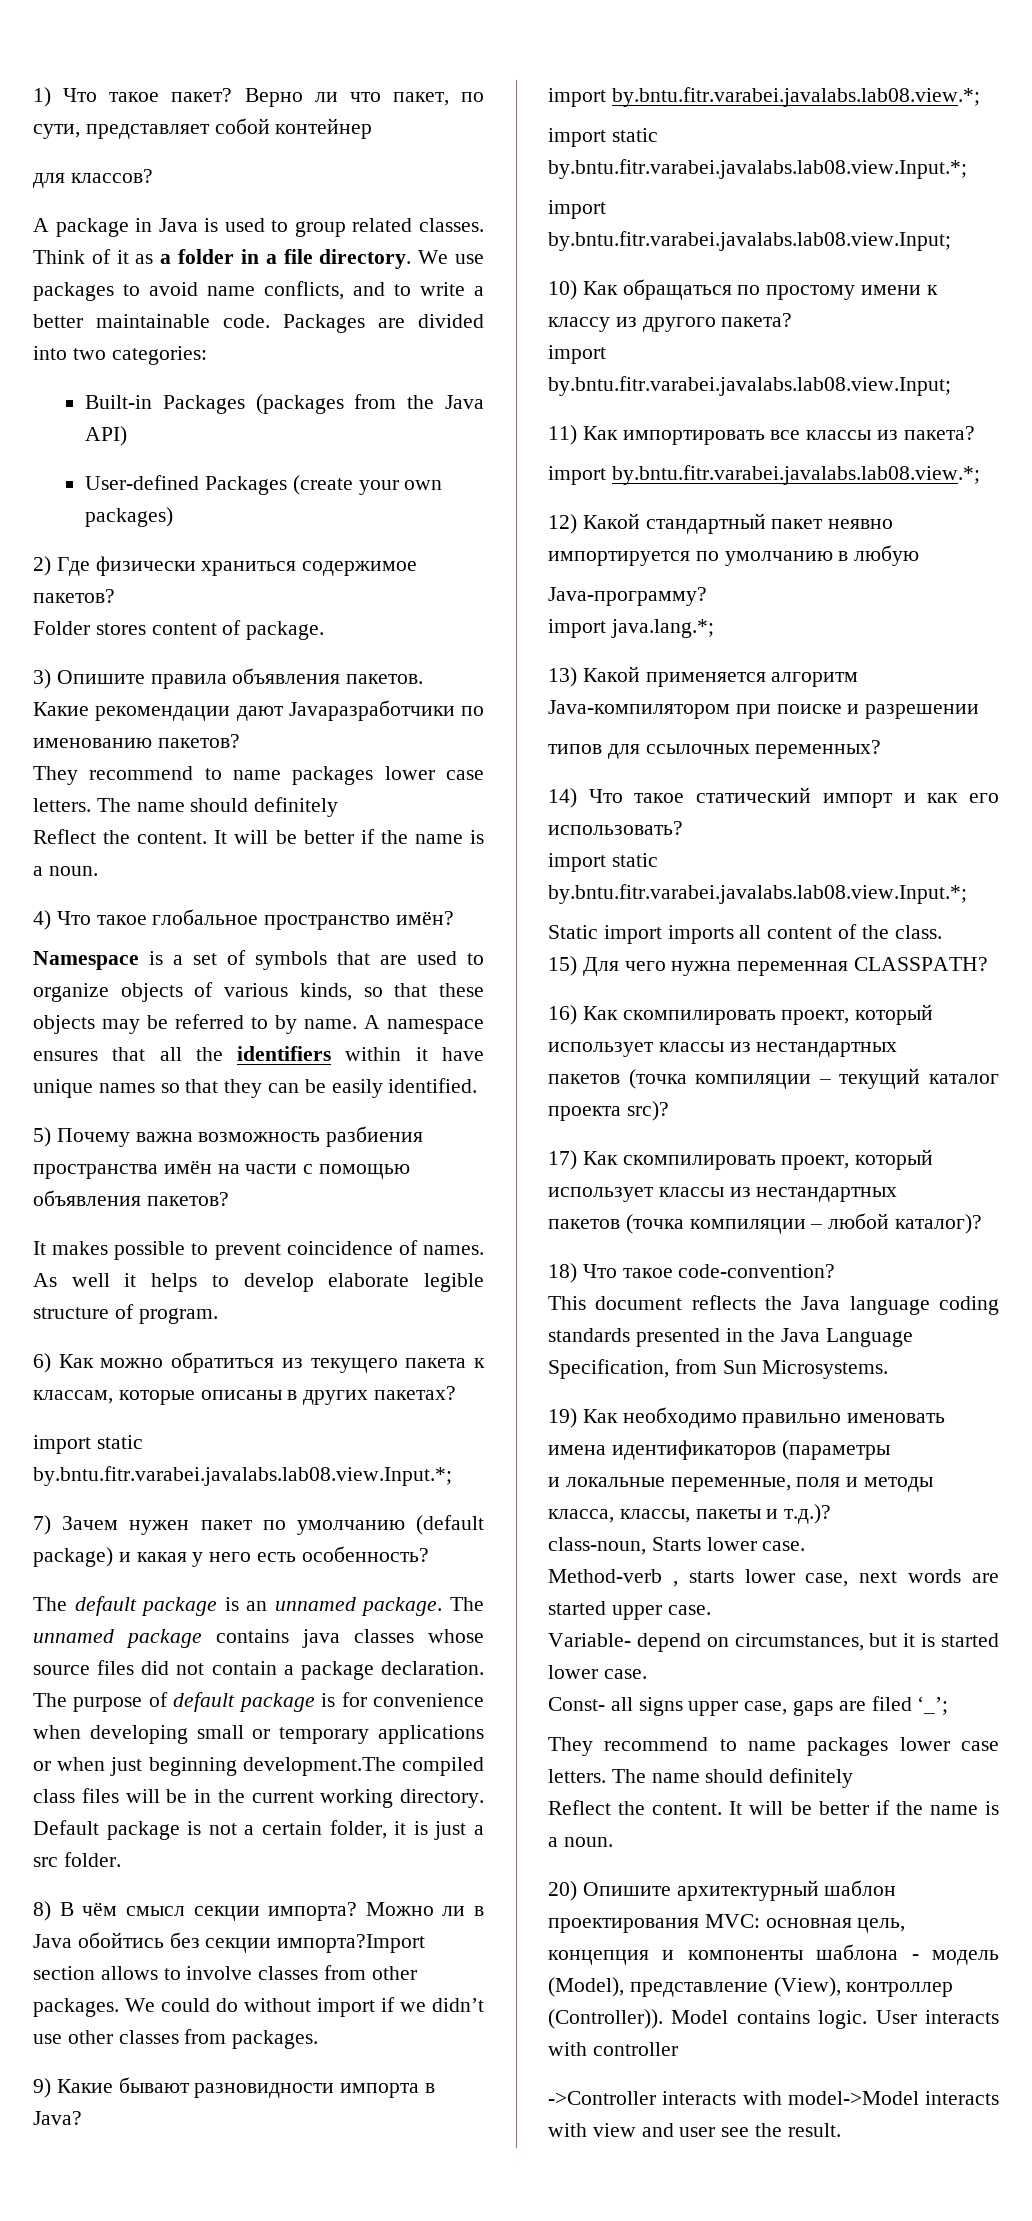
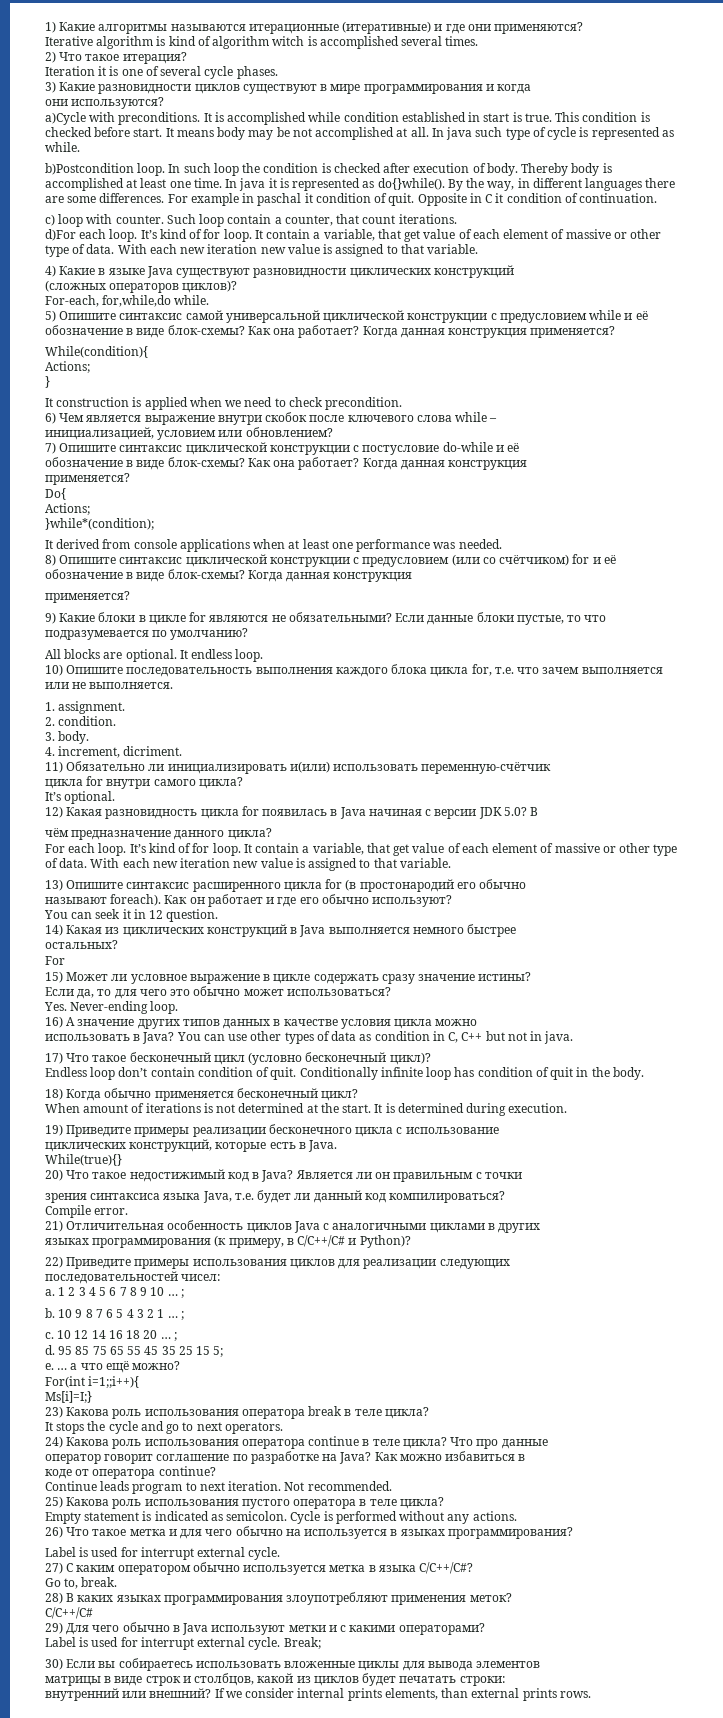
- 1) Что такое пакет? Верно ли что пакет, по сути, представляет собой контейнер
- для классов?
- A package in Java is used to group related classes. Think of it as a folder in a file directory. We use packages to avoid name conflicts, and to write a better maintainable code. Packages are divided into two categories:
- Built-in Packages (packages from the Java API)
- User-defined Packages (create your own packages)
- 2) Где физически храниться содержимое пакетов?
- Folder stores content of package.
- 3) Опишите правила объявления пакетов. Какие рекомендации дают Javaразработчики по именованию пакетов?
- They recommend to name packages lower case letters. The name should definitely
- Reflect the content. It will be better if the name is a noun.
- 4) Что такое глобальное пространство имён?
- Namespace is a set of symbols that are used to organize objects of various kinds, so that these objects may be referred to by name. A namespace ensures that all the identifiers within it have unique names so that they can be easily identified.
- 5) Почему важна возможность разбиения пространства имён на части с помощью объявления пакетов?
- It makes possible to prevent coincidence of names. As well it helps to develop elaborate legible structure of program.
- 6) Как можно обратиться из текущего пакета к классам, которые описаны в других пакетах?
- import static by.bntu.fitr.varabei.javalabs.lab08.view.Input.*;
- 7) Зачем нужен пакет по умолчанию (default package) и какая у него есть особенность?
- The default package is an unnamed package. The unnamed package contains java classes whose source files did not contain a package declaration. The purpose of default package is for convenience when developing small or temporary applications or when just beginning development.The compiled class files will be in the current working directory. Default package is not a certain folder, it is just a src folder.
- 8) В чём смысл секции импорта? Можно ли в Java обойтись без секции импорта?Import section allows to involve classes from other packages. We could do without import if we didn’t use other classes from packages.
- 9) Какие бывают разновидности импорта в Java?
- import by.bntu.fitr.varabei.javalabs.lab08.view.*;
- import static by.bntu.fitr.varabei.javalabs.lab08.view.Input.*;
- import by.bntu.fitr.varabei.javalabs.lab08.view.Input;
- 10) Как обращаться по простому имени к классу из другого пакета?
- import by.bntu.fitr.varabei.javalabs.lab08.view.Input;
- 11) Как импортировать все классы из пакета?
- import by.bntu.fitr.varabei.javalabs.lab08.view.*;
- 12) Какой стандартный пакет неявно импортируется по умолчанию в любую
- Java-программу?
- import java.lang.*;
- 13) Какой применяется алгоритм Java-компилятором при поиске и разрешении
- типов для ссылочных переменных?
- 14) Что такое статический импорт и как его использовать?
- import static by.bntu.fitr.varabei.javalabs.lab08.view.Input.*;
- Static import imports all content of the class.
- 15) Для чего нужна переменная CLASSPATH?
- 16) Как скомпилировать проект, который использует классы из нестандартных
- пакетов (точка компиляции – текущий каталог проекта src)?
- 17) Как скомпилировать проект, который использует классы из нестандартных
- пакетов (точка компиляции – любой каталог)?
- 18) Что такое code-convention?
- This document reflects the Java language coding standards presented in the Java Language Specification, from Sun Microsystems.
- 19) Как необходимо правильно именовать имена идентификаторов (параметры
- и локальные переменные, поля и методы класса, классы, пакеты и т.д.)?
- class-noun, Starts lower case.
- Method-verb , starts lower case, next words are started upper case.
- Variable- depend on circumstances, but it is started lower case.
- Const- all signs upper case, gaps are filed ‘_’;
- They recommend to name packages lower case letters. The name should definitely
- Reflect the content. It will be better if the name is a noun.
- 20) Опишите архитектурный шаблон проектирования MVC: основная цель, концепция и компоненты шаблона - модель (Model), представление (View), контроллер (Controller)). Model contains logic. User interacts with controller
- ->Controller interacts with model->Model interacts with view and user see the result.
+ 1) Какие алгоритмы называются итерационные (итеративные) и где они применяются?
+ Iterative algorithm is kind of algorithm witch is accomplished several times.
+ 2) Что такое итерация?
+ Iteration it is one of several cycle phases.
+ 3) Какие разновидности циклов существуют в мире программирования и когда
+ они используются?
+ a)Cycle with preconditions. It is accomplished while condition established in start is true. This condition is checked before start. It means body may be not accomplished at all. In java such type of cycle is represented as while.
+ b)Postcondition loop. In such loop the condition is checked after execution of body. Thereby body is accomplished at least one time. In java it is represented as do{}while(). By the way, in different languages there are some differences. For example in paschal it condition of quit. Opposite in C it condition of continuation.
+ c) loop with counter. Such loop contain a counter, that count iterations.
+ d)For each loop. It’s kind of for loop. It contain a variable, that get value of each element of massive or other type of data. With each new iteration new value is assigned to that variable.
+ 4) Какие в языке Java существуют разновидности циклических конструкций
+ (сложных операторов циклов)?
+ For-each, for,while,do while.
+ 5) Опишите синтаксис самой универсальной циклической конструкции с предусловием while и её обозначение в виде блок-схемы? Как она работает? Когда данная конструкция применяется?
+ While(condition){
+ Actions;
+ }
+ It construction is applied when we need to check precondition.
+ 6) Чем является выражение внутри скобок после ключевого слова while –
+ инициализацией, условием или обновлением?
+ 7) Опишите синтаксис циклической конструкции с постусловие do-while и её
+ обозначение в виде блок-схемы? Как она работает? Когда данная конструкция
+ применяется?
+ Do{
+ Actions;
+ }while*(condition);
+ It derived from console applications when at least one performance was needed.
+ 8) Опишите синтаксис циклической конструкции с предусловием (или со счётчиком) for и её обозначение в виде блок-схемы? Когда данная конструкция
+ применяется?
+ 9) Какие блоки в цикле for являются не обязательными? Если данные блоки пустые, то что подразумевается по умолчанию?
+ All blocks are optional. It endless loop.
+ 10) Опишите последовательность выполнения каждого блока цикла for, т.е. что зачем выполняется или не выполняется.
+ 1. assignment.
+ 2. condition.
+ 3. body.
+ 4. increment, dicriment.
+ 11) Обязательно ли инициализировать и(или) использовать переменную-счётчик
+ цикла for внутри самого цикла?
+ It’s optional.
+ 12) Какая разновидность цикла for появилась в Java начиная с версии JDK 5.0? В
+ чём предназначение данного цикла?
+ For each loop. It’s kind of for loop. It contain a variable, that get value of each element of massive or other type of data. With each new iteration new value is assigned to that variable.
+ 13) Опишите синтаксис расширенного цикла for (в простонародий его обычно
+ называют foreach). Как он работает и где его обычно используют?
+ You can seek it in 12 question.
+ 14) Какая из циклических конструкций в Java выполняется немного быстрее
+ остальных?
+ For
+ 15) Может ли условное выражение в цикле содержать сразу значение истины?
+ Если да, то для чего это обычно может использоваться?
+ Yes. Never-ending loop.
+ 16) А значение других типов данных в качестве условия цикла можно
+ использовать в Java? You can use other types of data as condition in C, C++ but not in java.
+ 17) Что такое бесконечный цикл (условно бесконечный цикл)?
+ Endless loop don’t contain condition of quit. Conditionally infinite loop has condition of quit in the body.
+ 18) Когда обычно применяется бесконечный цикл?
+ When amount of iterations is not determined at the start. It is determined during execution.
+ 19) Приведите примеры реализации бесконечного цикла с использование
+ циклических конструкций, которые есть в Java.
+ While(true){}
+ 20) Что такое недостижимый код в Java? Является ли он правильным с точки
+ зрения синтаксиса языка Java, т.е. будет ли данный код компилироваться?
+ Compile error.
+ 21) Отличительная особенность циклов Java с аналогичными циклами в других
+ языках программирования (к примеру, в C/C++/C# и Python)?
+ 22) Приведите примеры использования циклов для реализации следующих
+ последовательностей чисел:
+ a. 1 2 3 4 5 6 7 8 9 10 … ;
+ b. 10 9 8 7 6 5 4 3 2 1 … ;
+ c. 10 12 14 16 18 20 … ;
+ d. 95 85 75 65 55 45 35 25 15 5;
+ e. … а что ещё можно?
+ For(int i=1;;i++){
+ Ms[i]=I;}
+ 23) Какова роль использования оператора break в теле цикла?
+ It stops the cycle and go to next operators.
+ 24) Какова роль использования оператора continue в теле цикла? Что про данные
+ оператор говорит соглашение по разработке на Java? Как можно избавиться в
+ коде от оператора continue?
+ Continue leads program to next iteration. Not recommended.
+ 25) Какова роль использования пустого оператора в теле цикла?
+ Empty statement is indicated as semicolon. Cycle is performed without any actions.
+ 26) Что такое метка и для чего обычно на используется в языках программирования?
+ Label is used for interrupt external cycle.
+ 27) С каким оператором обычно используется метка в языка C/C++/C#?
+ Go to, break.
+ 28) В каких языках программирования злоупотребляют применения меток?
+ C/C++/C#
+ 29) Для чего обычно в Java используют метки и с какими операторами?
+ Label is used for interrupt external cycle. Break;
+ 30) Если вы собираетесь использовать вложенные циклы для вывода элементов
+ матрицы в виде строк и столбцов, какой из циклов будет печатать строки:
+ внутренний или внешний? If we consider internal prints elements, than external prints rows.

